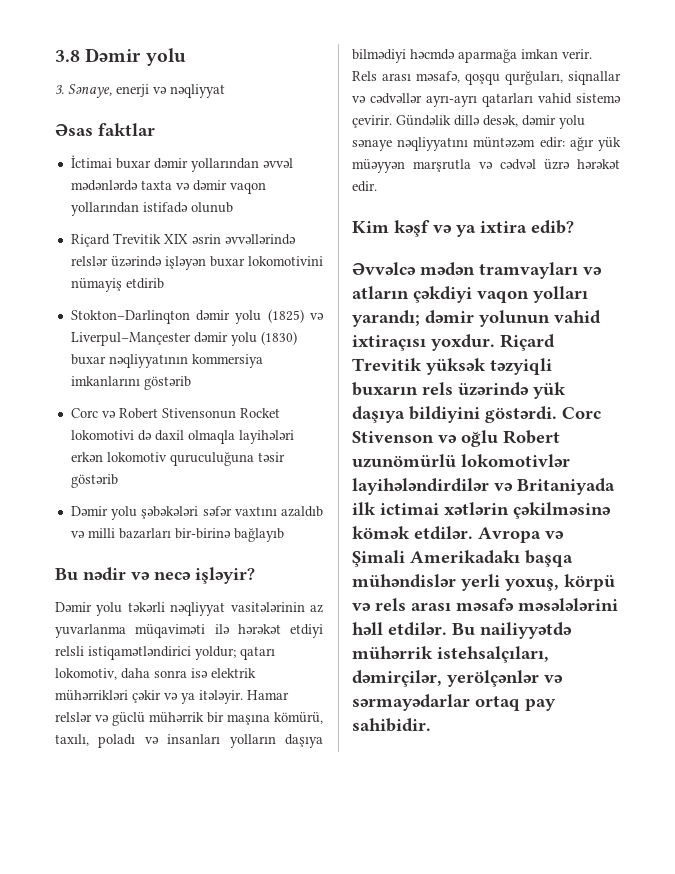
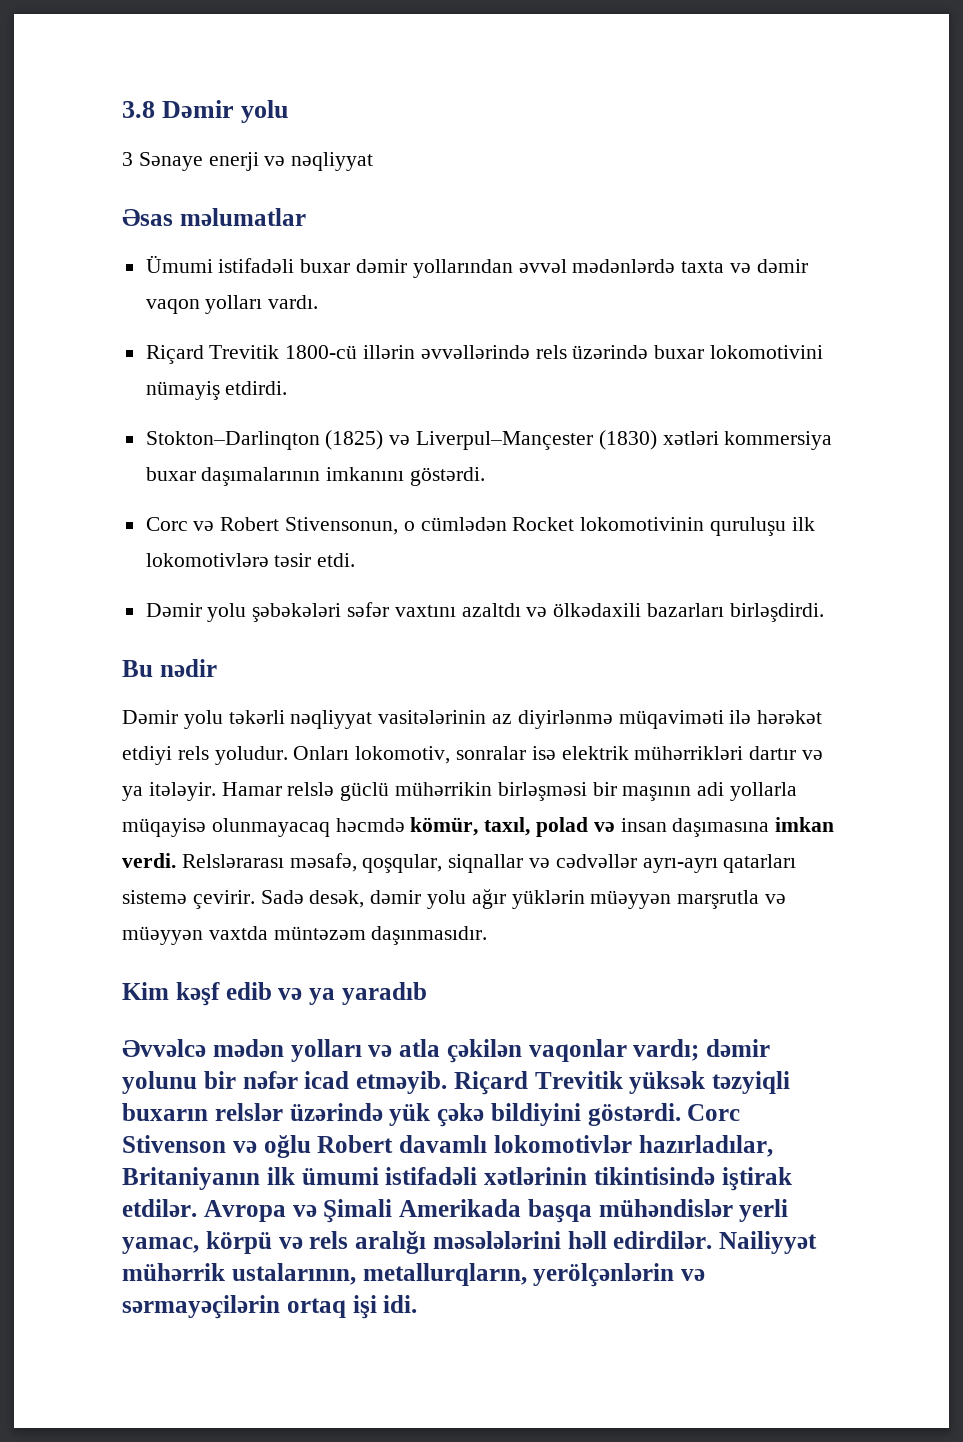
- 3. Sənaye, enerji və nəqliyyat
+ 3 Sənaye enerji və nəqliyyat
- Əsas faktlar
- İctimai buxar dəmir yollarından əvvəl mədənlərdə taxta və dəmir vaqon yollarından istifadə olunub
- Riçard Trevitik XIX əsrin əvvəllərində relslər üzərində işləyən buxar lokomotivini nümayiş etdirib
+ Əsas məlumatlar
+ Ümumi istifadəli buxar dəmir yollarından əvvəl mədənlərdə taxta və dəmir vaqon yolları vardı.
+ Riçard Trevitik 1800-cü illərin əvvəllərində rels üzərində buxar lokomotivini nümayiş etdirdi.
- Stokton–Darlinqton dəmir yolu (1825) və Liverpul–Mançester dəmir yolu (1830) buxar nəqliyyatının kommersiya imkanlarını göstərib
- Corc və Robert Stivensonun Rocket lokomotivi də daxil olmaqla layihələri erkən lokomotiv quruculuğuna təsir göstərib
+ Stokton–Darlinqton (1825) və Liverpul–Mançester (1830) xətləri kommersiya buxar daşımalarının imkanını göstərdi.
+ Corc və Robert Stivensonun, o cümlədən Rocket lokomotivinin quruluşu ilk lokomotivlərə təsir etdi.
- Dəmir yolu şəbəkələri səfər vaxtını azaldıb və milli bazarları bir-birinə bağlayıb
+ Dəmir yolu şəbəkələri səfər vaxtını azaltdı və ölkədaxili bazarları birləşdirdi.
- Bu nədir və necə işləyir?
+ Bu nədir
- Dəmir yolu təkərli nəqliyyat vasitələrinin az yuvarlanma müqaviməti ilə hərəkət etdiyi relsli istiqamətləndirici yoldur; qatarı lokomotiv, daha sonra isə elektrik mühərrikləri çəkir və ya itələyir.
+ Dəmir yolu təkərli nəqliyyat vasitələrinin az diyirlənmə müqaviməti ilə hərəkət etdiyi rels yoludur. Onları lokomotiv, sonralar isə elektrik mühərrikləri dartır və ya itələyir.
- Hamar relslər və güclü mühərrik bir maşına kömürü, taxılı, poladı və insanları yolların daşıya bilmədiyi həcmdə aparmağa imkan verir. Rels arası məsafə, qoşqu qurğuları, siqnallar və cədvəllər ayrı-ayrı qatarları vahid sistemə çevirir.
+ Hamar relslə güclü mühərrikin birləşməsi bir maşının adi yollarla müqayisə olunmayacaq həcmdə kömür, taxıl, polad və insan daşımasına imkan verdi. Relslərarası məsafə, qoşqular, siqnallar və cədvəllər ayrı-ayrı qatarları sistemə çevirir.
- Gündəlik dillə desək, dəmir yolu sənaye nəqliyyatını müntəzəm edir: ağır yük müəyyən marşrutla və cədvəl üzrə hərəkət edir.
+ Sadə desək, dəmir yolu ağır yüklərin müəyyən marşrutla və müəyyən vaxtda müntəzəm daşınmasıdır.
- Kim kəşf və ya ixtira edib?
+ Kim kəşf edib və ya yaradıb
- Əvvəlcə mədən tramvayları və atların çəkdiyi vaqon yolları yarandı; dəmir yolunun vahid ixtiraçısı yoxdur.
+ Əvvəlcə mədən yolları və atla çəkilən vaqonlar vardı; dəmir yolunu bir nəfər icad etməyib.
- Riçard Trevitik yüksək təzyiqli buxarın rels üzərində yük daşıya bildiyini göstərdi.
+ Riçard Trevitik yüksək təzyiqli buxarın relslər üzərində yük çəkə bildiyini göstərdi.
- Corc Stivenson və oğlu Robert uzunömürlü lokomotivlər layihələndirdilər və Britaniyada ilk ictimai xətlərin çəkilməsinə kömək etdilər.
+ Corc Stivenson və oğlu Robert davamlı lokomotivlər hazırladılar, Britaniyanın ilk ümumi istifadəli xətlərinin tikintisində iştirak etdilər.
- Avropa və Şimali Amerikadakı başqa mühəndislər yerli yoxuş, körpü və rels arası məsafə məsələlərini həll etdilər. Bu nailiyyətdə mühərrik istehsalçıları, dəmirçilər, yerölçənlər və sərmayədarlar ortaq pay sahibidir.
+ Avropa və Şimali Amerikada başqa mühəndislər yerli yamac, körpü və rels aralığı məsələlərini həll edirdilər. Nailiyyət mühərrik ustalarının, metallurqların, yerölçənlərin və sərmayəçilərin ortaq işi idi.

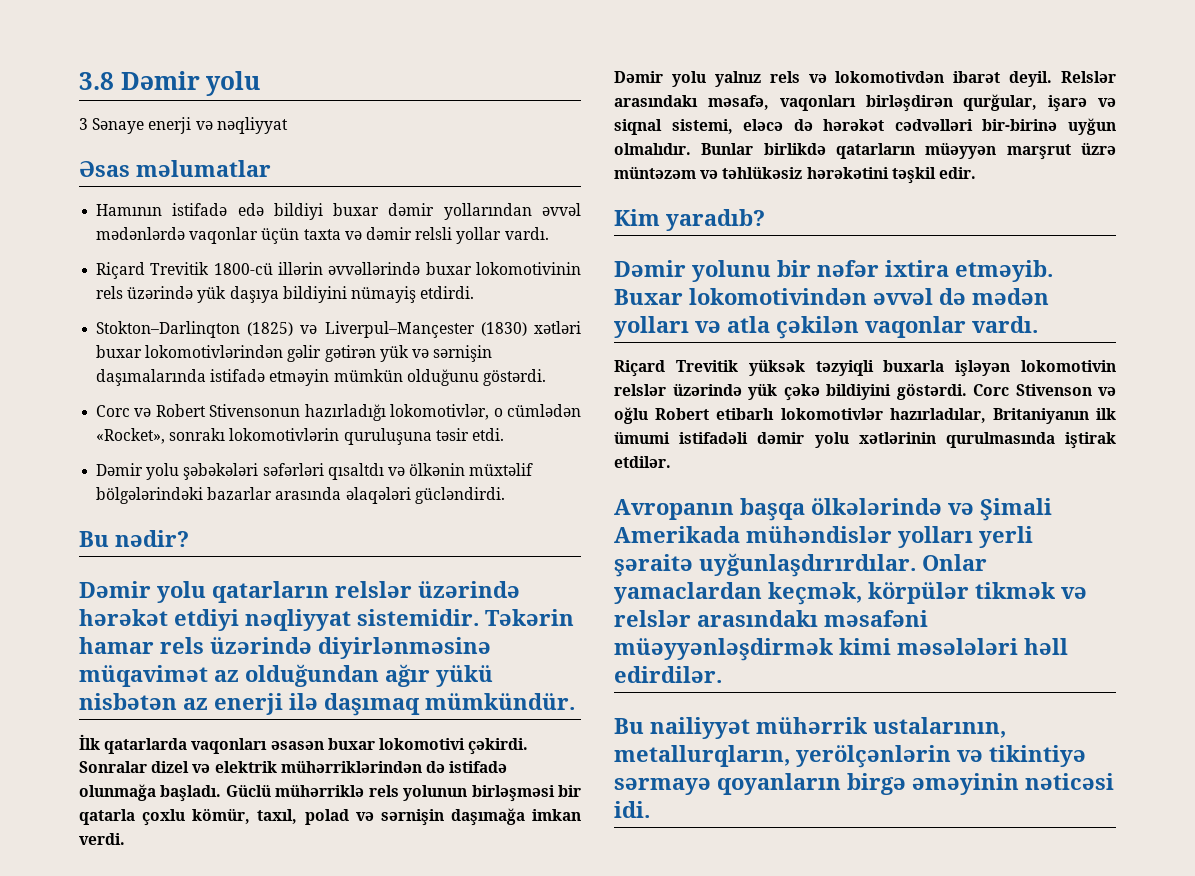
- Ümumi istifadəli buxar dəmir yollarından əvvəl mədənlərdə taxta və dəmir vaqon yolları vardı.
+ Hamının istifadə edə bildiyi buxar dəmir yollarından əvvəl mədənlərdə vaqonlar üçün taxta və dəmir relsli yollar vardı.
- Riçard Trevitik 1800-cü illərin əvvəllərində rels üzərində buxar lokomotivini nümayiş etdirdi.
+ Riçard Trevitik 1800-cü illərin əvvəllərində buxar lokomotivinin rels üzərində yük daşıya bildiyini nümayiş etdirdi.
- Stokton–Darlinqton (1825) və Liverpul–Mançester (1830) xətləri kommersiya buxar daşımalarının imkanını göstərdi.
- Corc və Robert Stivensonun, o cümlədən Rocket lokomotivinin quruluşu ilk lokomotivlərə təsir etdi.
+ Stokton–Darlinqton (1825) və Liverpul–Mançester (1830) xətləri buxar lokomotivlərindən gəlir gətirən yük və sərnişin daşımalarında istifadə etməyin mümkün olduğunu göstərdi.
+ Corc və Robert Stivensonun hazırladığı lokomotivlər, o cümlədən «Rocket», sonrakı lokomotivlərin quruluşuna təsir etdi.
- Dəmir yolu şəbəkələri səfər vaxtını azaltdı və ölkədaxili bazarları birləşdirdi.
- Bu nədir
- Dəmir yolu təkərli nəqliyyat vasitələrinin az diyirlənmə müqaviməti ilə hərəkət etdiyi rels yoludur. Onları lokomotiv, sonralar isə elektrik mühərrikləri dartır və ya itələyir. Hamar relslə güclü mühərrikin birləşməsi bir maşının adi yollarla müqayisə olunmayacaq həcmdə kömür, taxıl, polad və insan daşımasına imkan verdi. Relslərarası məsafə, qoşqular, siqnallar və cədvəllər ayrı-ayrı qatarları sistemə çevirir. Sadə desək, dəmir yolu ağır yüklərin müəyyən marşrutla və müəyyən vaxtda müntəzəm daşınmasıdır.
- Kim kəşf edib və ya yaradıb
- Əvvəlcə mədən yolları və atla çəkilən vaqonlar vardı; dəmir yolunu bir nəfər icad etməyib. Riçard Trevitik yüksək təzyiqli buxarın relslər üzərində yük çəkə bildiyini göstərdi.
+ Dəmir yolu şəbəkələri səfərləri qısaltdı və ölkənin müxtəlif bölgələrindəki bazarlar arasında əlaqələri gücləndirdi.
+ Bu nədir?
+ Dəmir yolu qatarların relslər üzərində hərəkət etdiyi nəqliyyat sistemidir. Təkərin hamar rels üzərində diyirlənməsinə müqavimət az olduğundan ağır yükü nisbətən az enerji ilə daşımaq mümkündür.
+ İlk qatarlarda vaqonları əsasən buxar lokomotivi çəkirdi. Sonralar dizel və elektrik mühərriklərindən də istifadə olunmağa başladı. Güclü mühərriklə rels yolunun birləşməsi bir qatarla çoxlu kömür, taxıl, polad və sərnişin daşımağa imkan verdi.
+ Dəmir yolu yalnız rels və lokomotivdən ibarət deyil. Relslər arasındakı məsafə, vaqonları birləşdirən qurğular, işarə və siqnal sistemi, eləcə də hərəkət cədvəlləri bir-birinə uyğun olmalıdır. Bunlar birlikdə qatarların müəyyən marşrut üzrə müntəzəm və təhlükəsiz hərəkətini təşkil edir.
+ Kim yaradıb?
+ Dəmir yolunu bir nəfər ixtira etməyib. Buxar lokomotivindən əvvəl də mədən yolları və atla çəkilən vaqonlar vardı.
+ Riçard Trevitik yüksək təzyiqli buxarla işləyən lokomotivin relslər üzərində yük çəkə bildiyini göstərdi.
- Corc Stivenson və oğlu Robert davamlı lokomotivlər hazırladılar, Britaniyanın ilk ümumi istifadəli xətlərinin tikintisində iştirak etdilər. Avropa və Şimali Amerikada başqa mühəndislər yerli yamac, körpü və rels aralığı məsələlərini həll edirdilər. Nailiyyət mühərrik ustalarının, metallurqların, yerölçənlərin və sərmayəçilərin ortaq işi idi.
+ Corc Stivenson və oğlu Robert etibarlı lokomotivlər hazırladılar, Britaniyanın ilk ümumi istifadəli dəmir yolu xətlərinin qurulmasında iştirak etdilər.
+ Avropanın başqa ölkələrində və Şimali Amerikada mühəndislər yolları yerli şəraitə uyğunlaşdırırdılar. Onlar yamaclardan keçmək, körpülər tikmək və relslər arasındakı məsafəni müəyyənləşdirmək kimi məsələləri həll edirdilər.
+ Bu nailiyyət mühərrik ustalarının, metallurqların, yerölçənlərin və tikintiyə sərmayə qoyanların birgə əməyinin nəticəsi idi.

